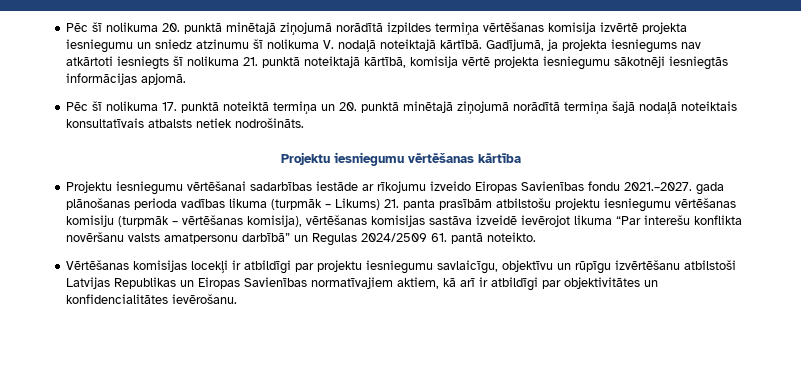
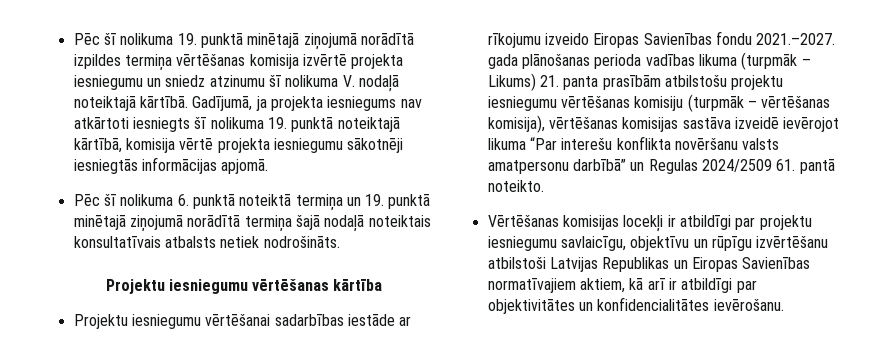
- Pēc šī nolikuma 20. punktā minētajā ziņojumā norādītā izpildes termiņa vērtēšanas komisija izvērtē projekta iesniegumu un sniedz atzinumu šī nolikuma V. nodaļā noteiktajā kārtībā.
+ Pēc šī nolikuma 19. punktā minētajā ziņojumā norādītā izpildes termiņa vērtēšanas komisija izvērtē projekta iesniegumu un sniedz atzinumu šī nolikuma V. nodaļā noteiktajā kārtībā.
- Gadījumā, ja projekta iesniegums nav atkārtoti iesniegts šī nolikuma 21. punktā noteiktajā kārtībā, komisija vērtē projekta iesniegumu sākotnēji iesniegtās informācijas apjomā.
+ Gadījumā, ja projekta iesniegums nav atkārtoti iesniegts šī nolikuma 19. punktā noteiktajā kārtībā, komisija vērtē projekta iesniegumu sākotnēji iesniegtās informācijas apjomā.
- Pēc šī nolikuma 17. punktā noteiktā termiņa un 20. punktā minētajā ziņojumā norādītā termiņa šajā nodaļā noteiktais konsultatīvais atbalsts netiek nodrošināts.
+ Pēc šī nolikuma 6. punktā noteiktā termiņa un 19. punktā minētajā ziņojumā norādītā termiņa šajā nodaļā noteiktais konsultatīvais atbalsts netiek nodrošināts.

